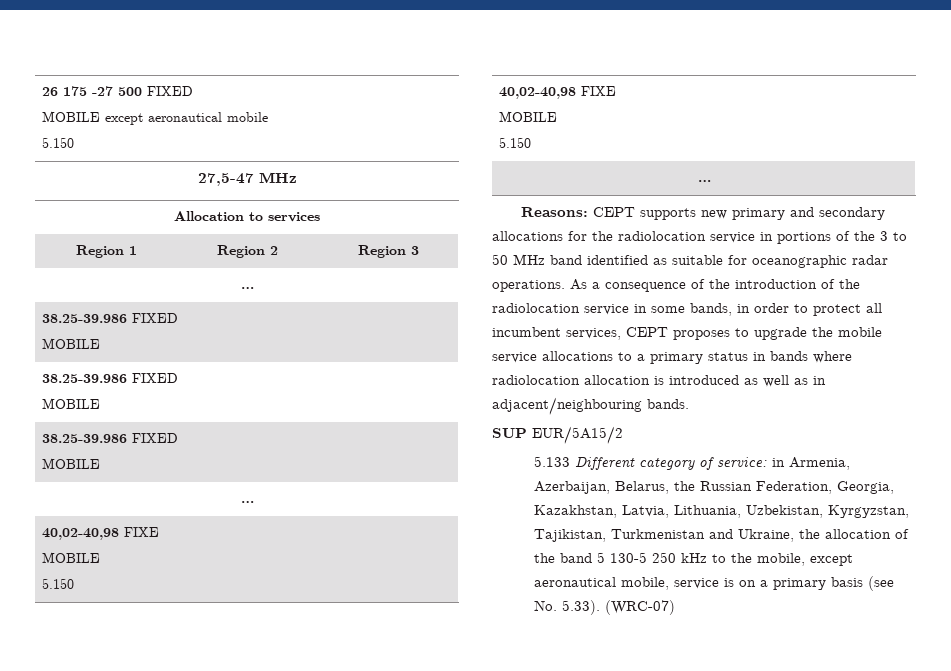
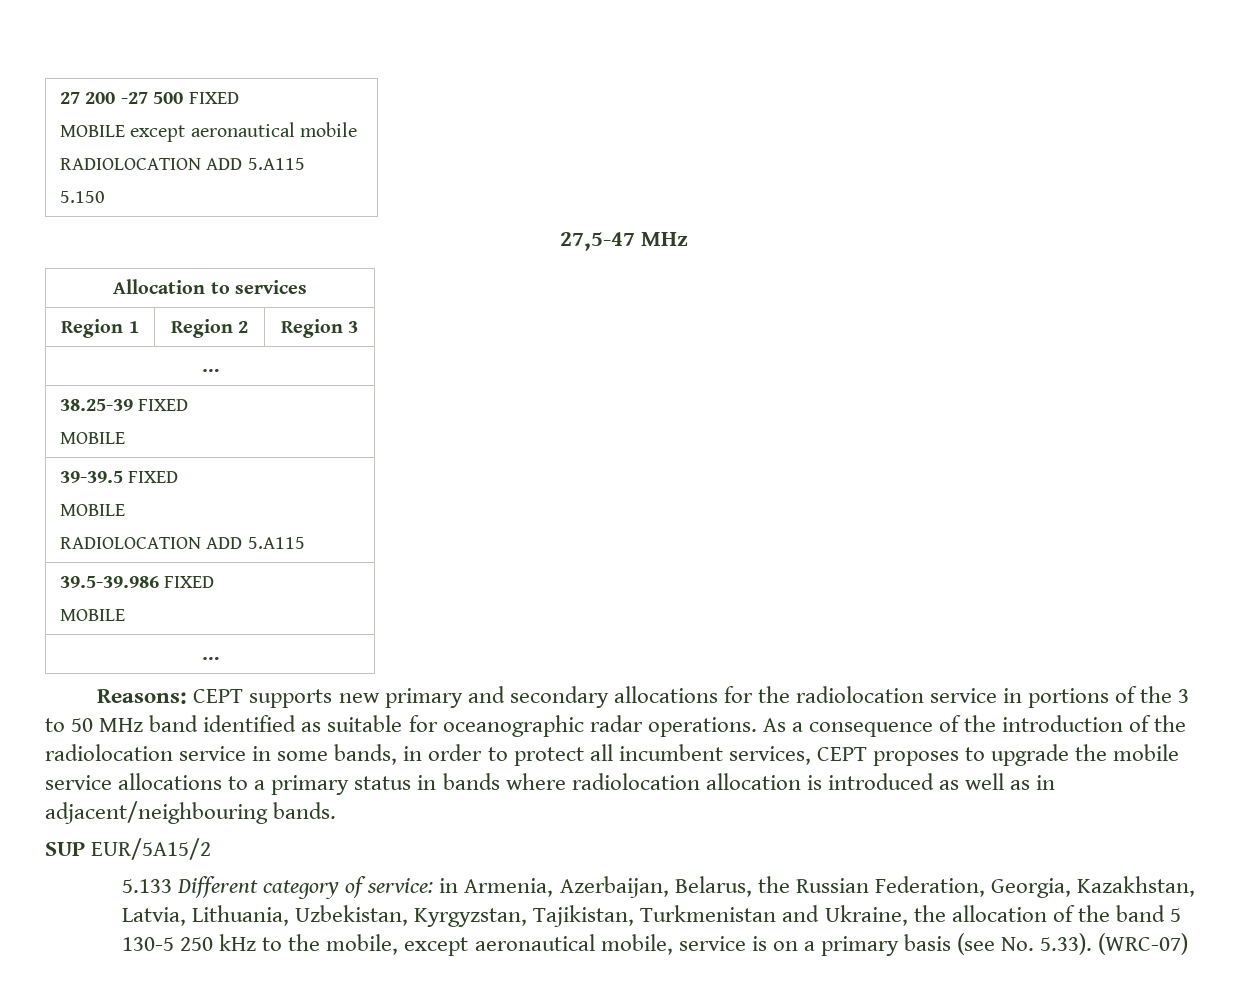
- 26 175 -27 500 FIXED
+ 27 200 -27 500 FIXED
  MOBILE except aeronautical mobile
+ RADIOLOCATION ADD 5.A115
  Region 1 | Region 2 | Region 3
  …
- 38.25-39.986 FIXED
+ 38.25-39 FIXED
  MOBILE
- 38.25-39.986 FIXED
+ 39-39.5 FIXED
  MOBILE
- 38.25-39.986 FIXED
+ RADIOLOCATION ADD 5.A115
+ 39.5-39.986 FIXED
  MOBILE
- …
- 40,02-40,98 FIXE
- MOBILE
- 5.150
- 40,02-40,98 FIXE
- MOBILE
- 5.150

